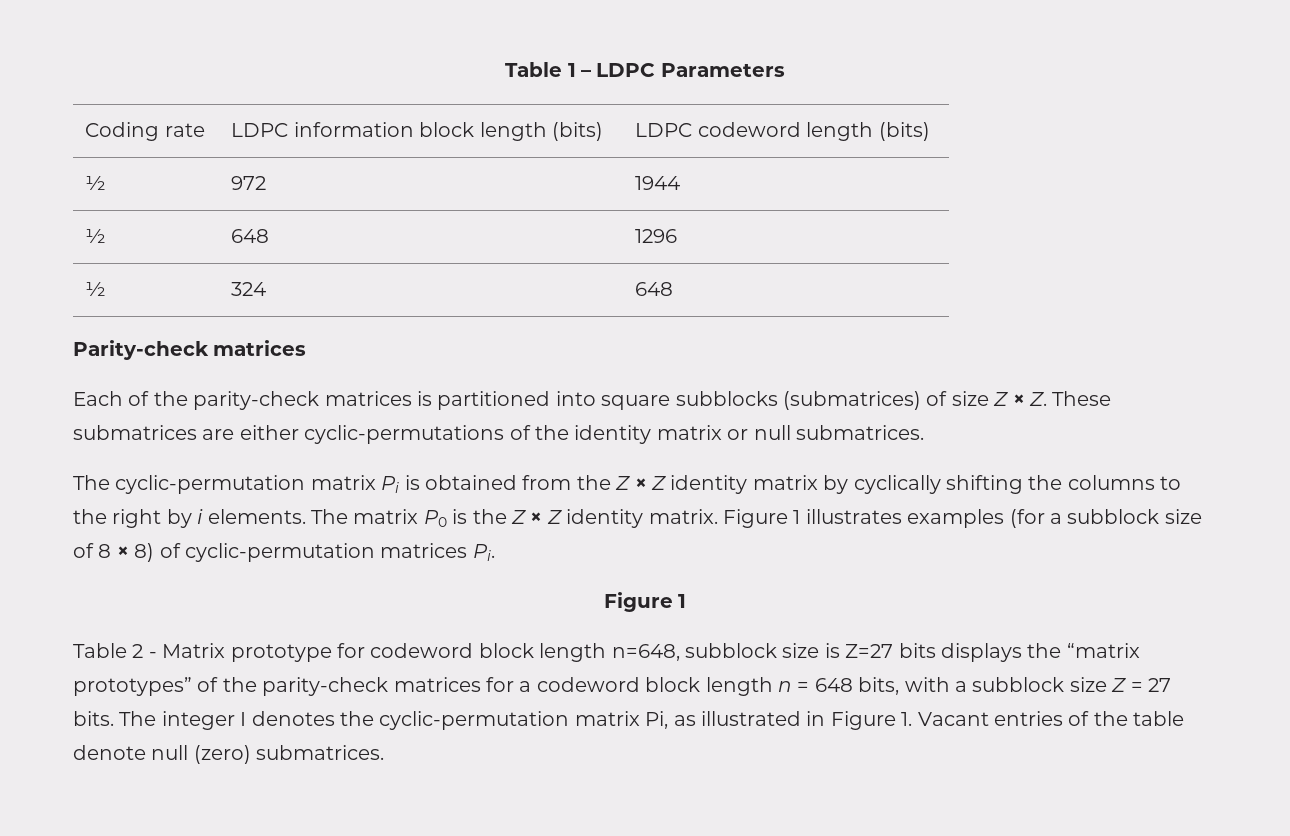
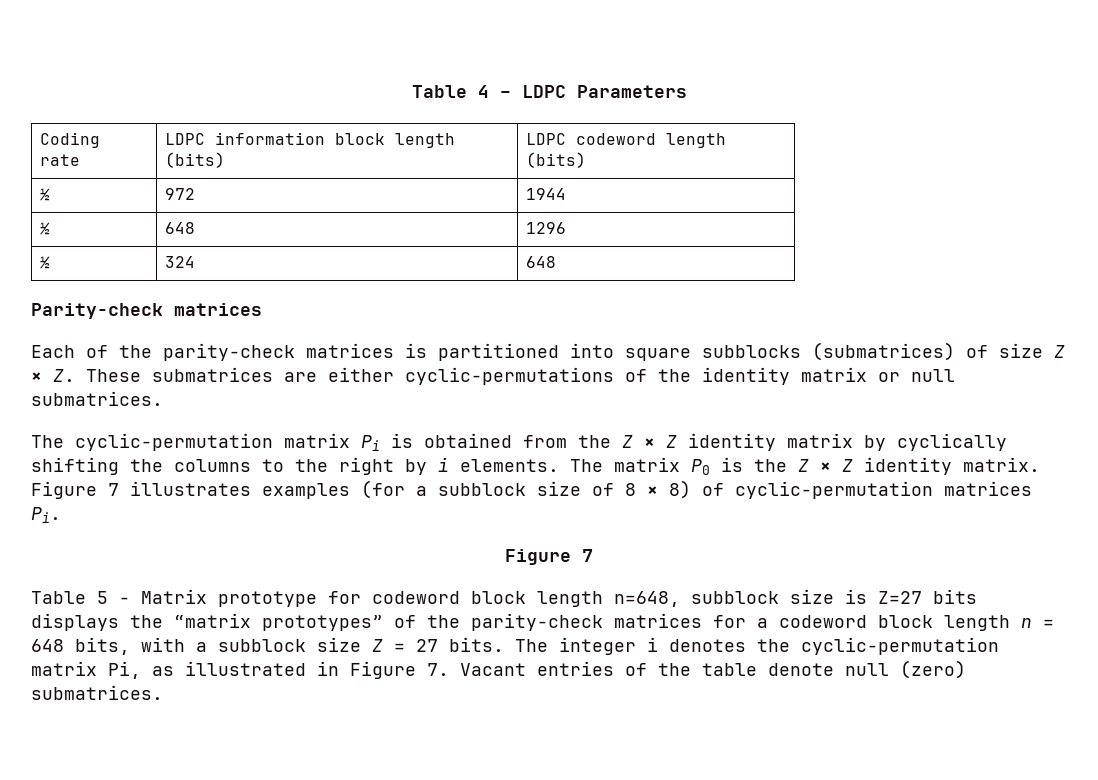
- Table 1 – LDPC Parameters
+ Table 4 – LDPC Parameters
- Figure 1 illustrates examples (for a subblock size of 8 × 8) of cyclic-permutation matrices Pi.
- Figure 1
- Table 2 - Matrix prototype for codeword block length n=648, subblock size is Z=27 bits displays the “matrix prototypes” of the parity-check matrices for a codeword block length n = 648 bits, with a subblock size Z = 27 bits.
+ Figure 7 illustrates examples (for a subblock size of 8 × 8) of cyclic-permutation matrices Pi.
+ Figure 7
+ Table 5 - Matrix prototype for codeword block length n=648, subblock size is Z=27 bits displays the “matrix prototypes” of the parity-check matrices for a codeword block length n = 648 bits, with a subblock size Z = 27 bits.
- The integer I denotes the cyclic-permutation matrix Pi, as illustrated in Figure 1. Vacant entries of the table denote null (zero) submatrices.
+ The integer i denotes the cyclic-permutation matrix Pi, as illustrated in Figure 7. Vacant entries of the table denote null (zero) submatrices.

